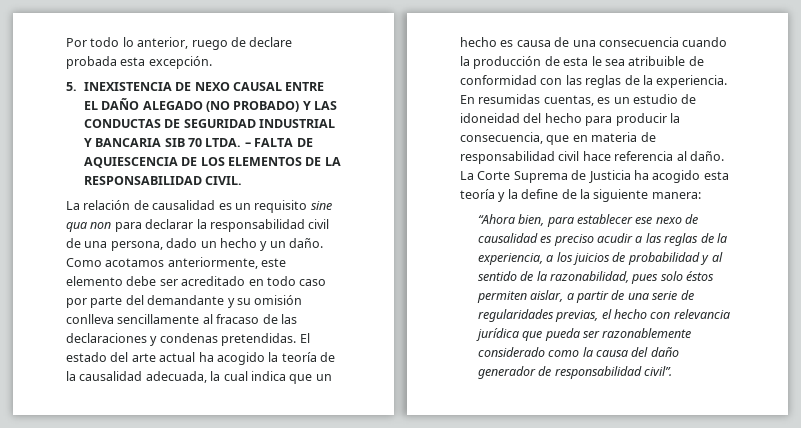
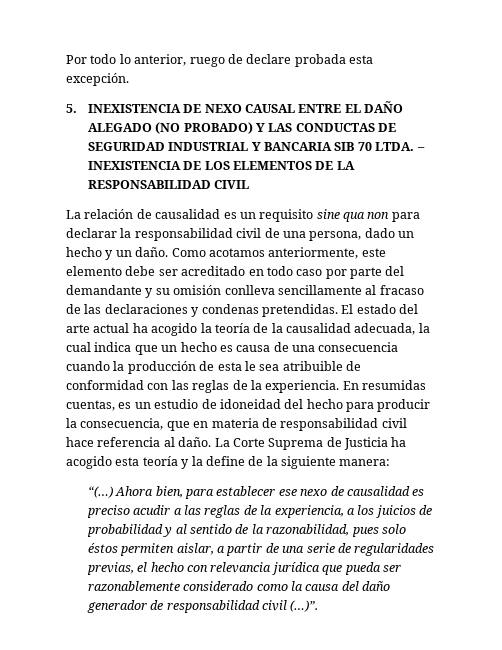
- – FALTA DE AQUIESCENCIA DE LOS ELEMENTOS DE LA RESPONSABILIDAD CIVIL.
+ – INEXISTENCIA DE LOS ELEMENTOS DE LA RESPONSABILIDAD CIVIL
- “Ahora bien, para establecer ese nexo de causalidad es preciso acudir a las reglas de la experiencia, a los juicios de probabilidad y al sentido de la razonabilidad, pues solo éstos permiten aislar, a partir de una serie de regularidades previas, el hecho con relevancia jurídica que pueda ser razonablemente considerado como la causa del daño generador de responsabilidad civil”.
+ “(…) Ahora bien, para establecer ese nexo de causalidad es preciso acudir a las reglas de la experiencia, a los juicios de probabilidad y al sentido de la razonabilidad, pues solo éstos permiten aislar, a partir de una serie de regularidades previas, el hecho con relevancia jurídica que pueda ser razonablemente considerado como la causa del daño generador de responsabilidad civil (…)”.

